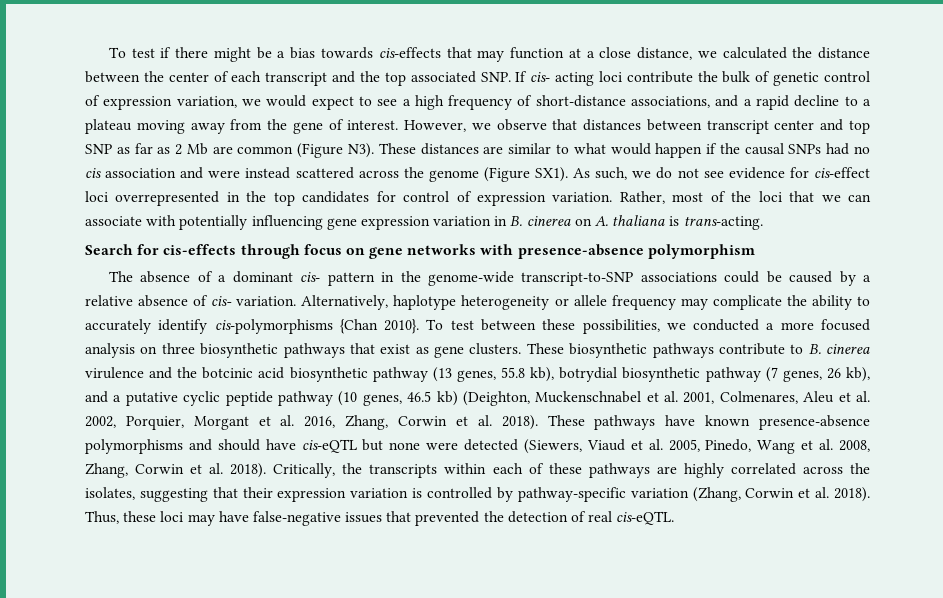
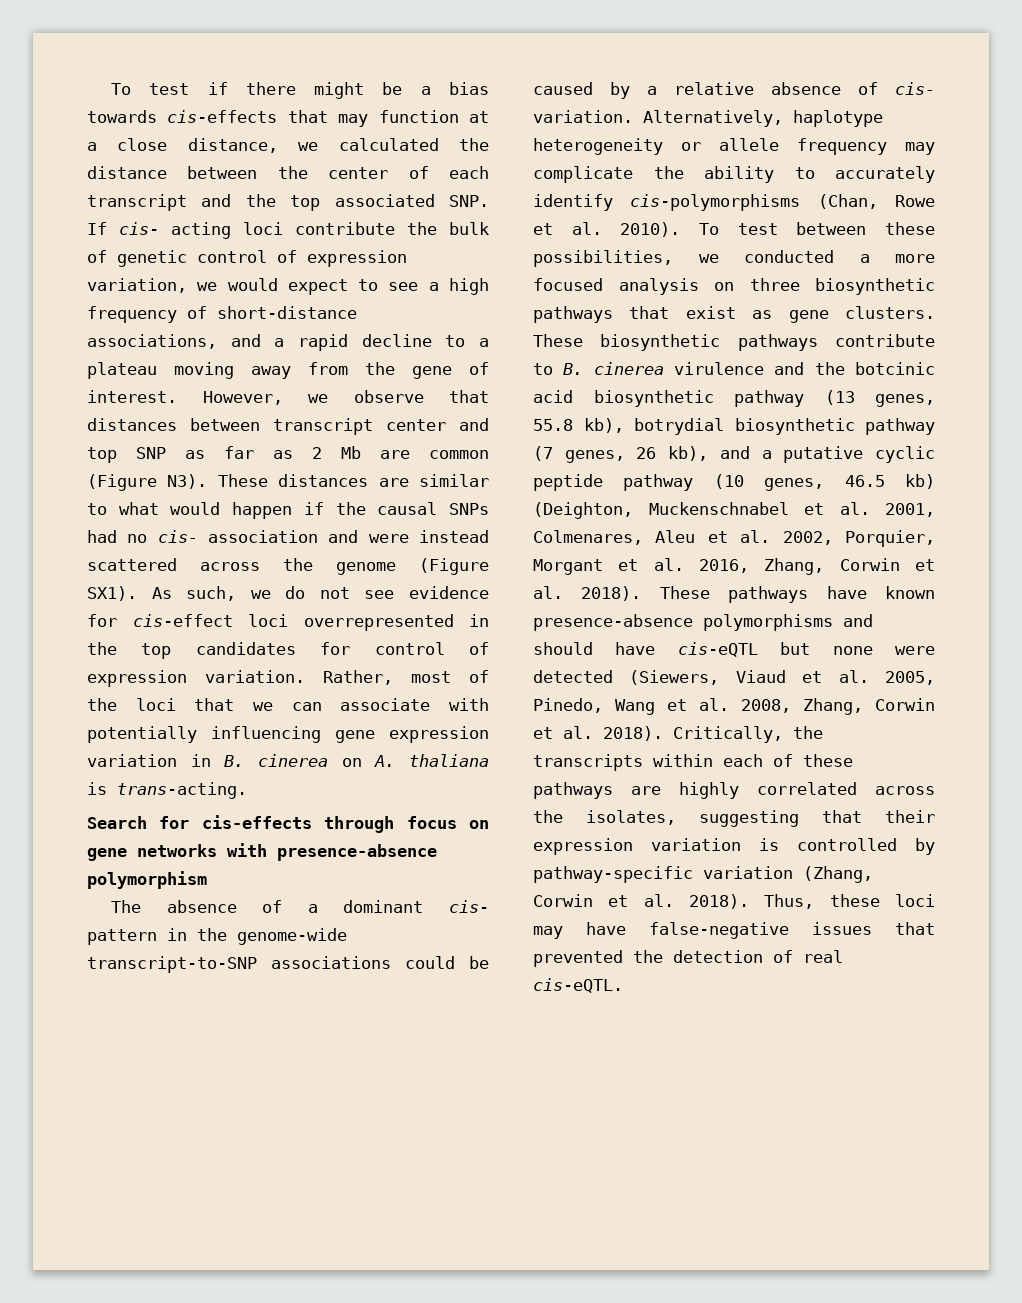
- However, we observe that distances between transcript center and top SNP as far as 2 Mb are common (Figure N3). These distances are similar to what would happen if the causal SNPs had no cis association and were instead scattered across the genome (Figure SX1).
+ However, we observe that distances between transcript center and top SNP as far as 2 Mb are common (Figure N3). These distances are similar to what would happen if the causal SNPs had no cis- association and were instead scattered across the genome (Figure SX1).
- Alternatively, haplotype heterogeneity or allele frequency may complicate the ability to accurately identify cis-polymorphisms {Chan 2010}.
+ Alternatively, haplotype heterogeneity or allele frequency may complicate the ability to accurately identify cis-polymorphisms (Chan, Rowe et al. 2010).

